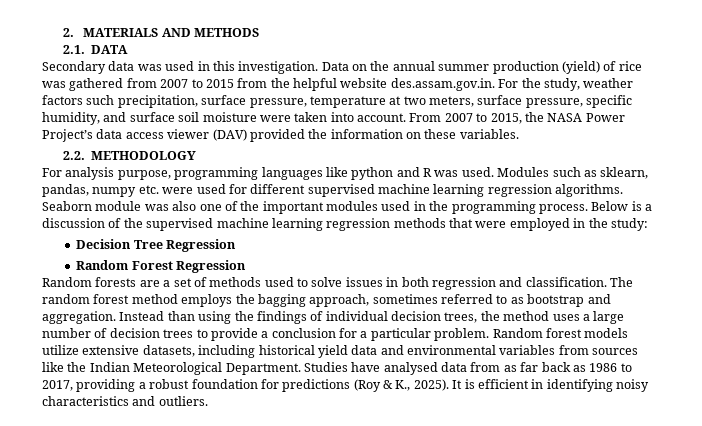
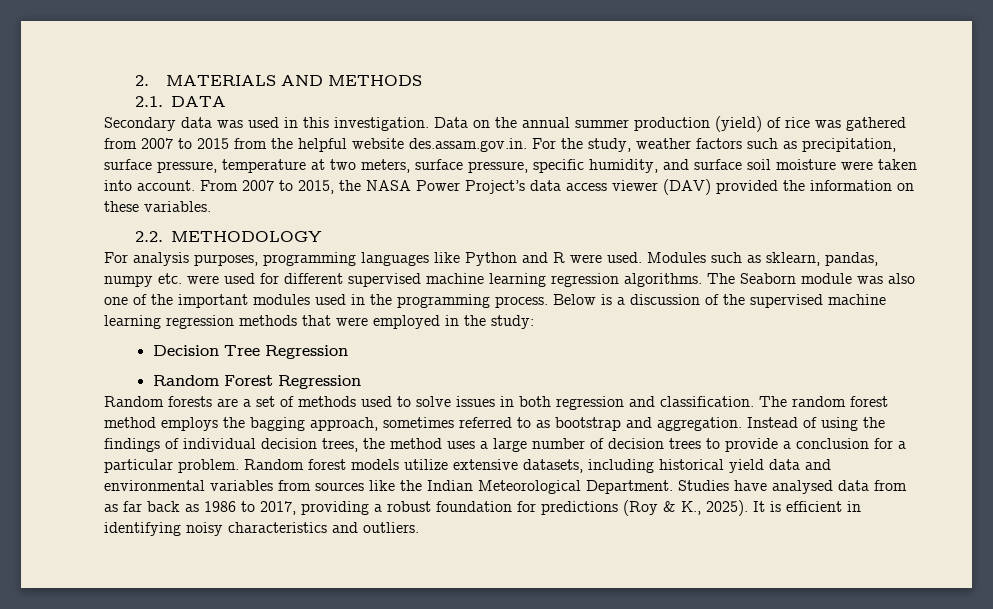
- Data on the annual summer production (yield) of rice was gathered from 2007 to 2015 from the helpful website des.assam.gov.in. For the study, weather factors such precipitation, surface pressure, temperature at two meters, surface pressure, specific humidity, and surface soil moisture were taken into account.
+ Data on the annual summer production (yield) of rice was gathered from 2007 to 2015 from the helpful website des.assam.gov.in. For the study, weather factors such as precipitation, surface pressure, temperature at two meters, surface pressure, specific humidity, and surface soil moisture were taken into account.
- For analysis purpose, programming languages like python and R was used.
+ For analysis purposes, programming languages like Python and R were used.
- Seaborn module was also one of the important modules used in the programming process.
+ The Seaborn module was also one of the important modules used in the programming process.
- Instead than using the findings of individual decision trees, the method uses a large number of decision trees to provide a conclusion for a particular problem.
+ Instead of using the findings of individual decision trees, the method uses a large number of decision trees to provide a conclusion for a particular problem.

